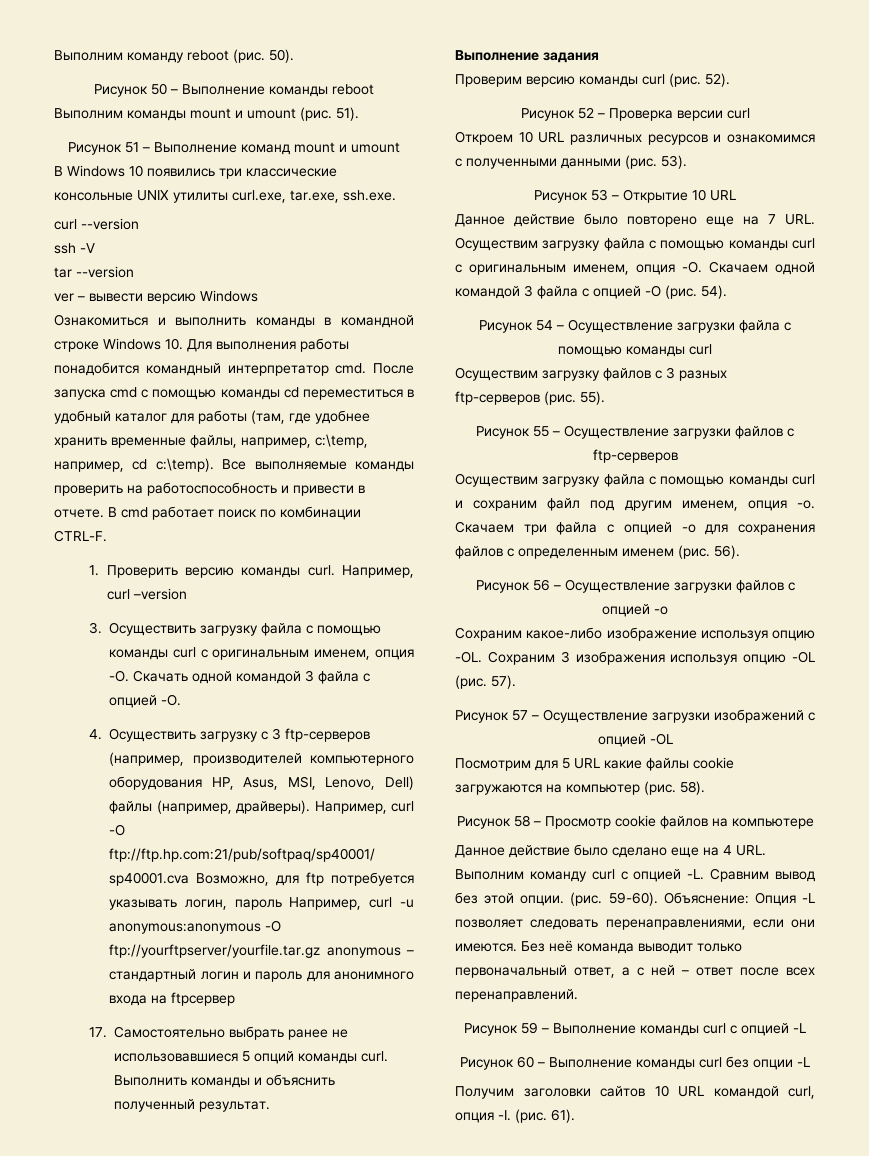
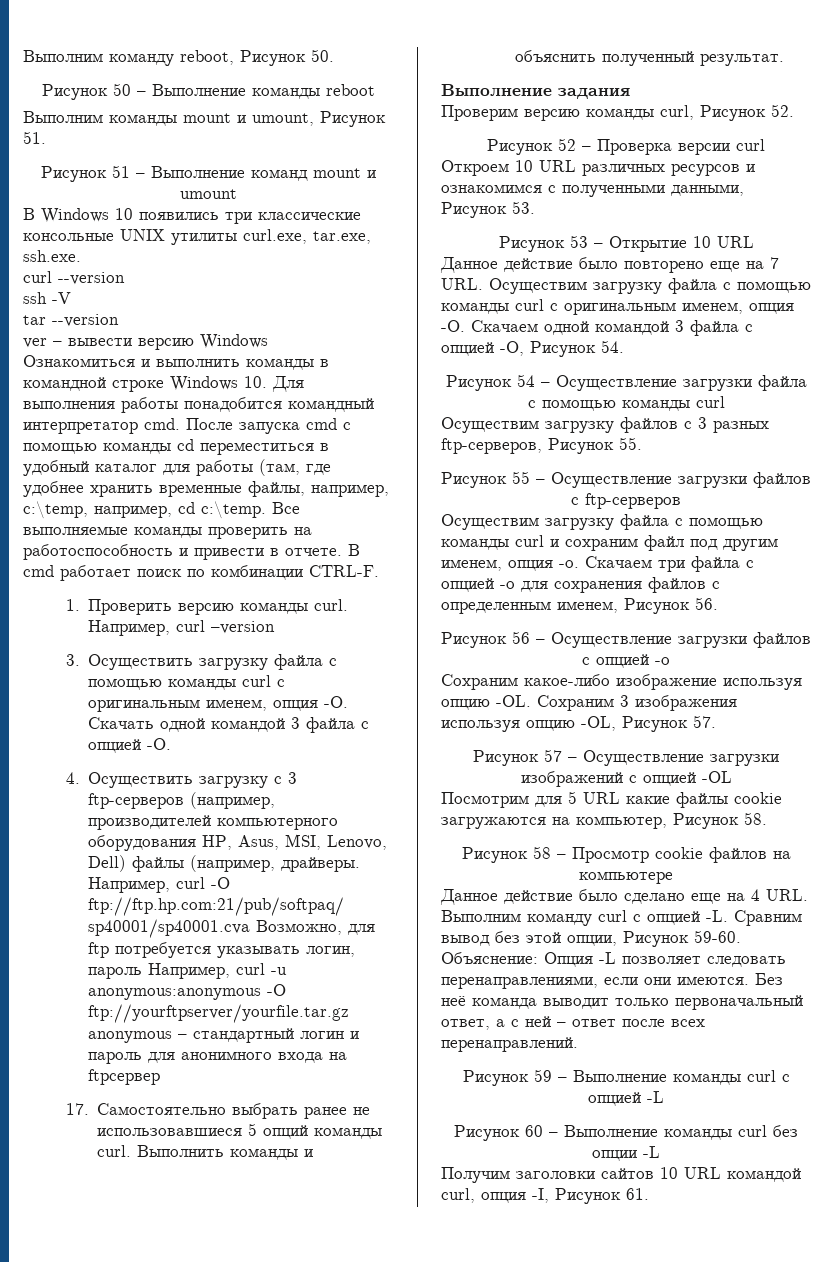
- Выполним команду reboot (рис. 50).
+ Выполним команду reboot, Рисунок 50.
- Выполним команды mount и umount (рис. 51).
+ Выполним команды mount и umount, Рисунок 51.
- После запуска cmd с помощью команды cd переместиться в удобный каталог для работы (там, где удобнее хранить временные файлы, например, c:\temp, например, cd c:\temp).
+ После запуска cmd с помощью команды cd переместиться в удобный каталог для работы (там, где удобнее хранить временные файлы, например, c:\temp, например, cd c:\temp.
- 4. Осуществить загрузку с 3 ftp-серверов (например, производителей компьютерного оборудования HP, Asus, MSI, Lenovo, Dell) файлы (например, драйверы).
+ 4. Осуществить загрузку с 3 ftp-серверов (например, производителей компьютерного оборудования HP, Asus, MSI, Lenovo, Dell) файлы (например, драйверы.
- Проверим версию команды curl (рис. 52).
+ Проверим версию команды curl, Рисунок 52.
- Откроем 10 URL различных ресурсов и ознакомимся с полученными данными (рис. 53).
+ Откроем 10 URL различных ресурсов и ознакомимся с полученными данными, Рисунок 53.
- Скачаем одной командой 3 файла с опцией -О (рис. 54).
+ Скачаем одной командой 3 файла с опцией -О, Рисунок 54.
- Осуществим загрузку файлов с 3 разных ftp-серверов (рис. 55).
+ Осуществим загрузку файлов с 3 разных ftp-серверов, Рисунок 55.
- Скачаем три файла с опцией -o для сохранения файлов с определенным именем (рис. 56).
+ Скачаем три файла с опцией -o для сохранения файлов с определенным именем, Рисунок 56.
- Сохраним 3 изображения используя опцию -OL (рис. 57).
+ Сохраним 3 изображения используя опцию -OL, Рисунок 57.
- Посмотрим для 5 URL какие файлы cookie загружаются на компьютер (рис. 58).
+ Посмотрим для 5 URL какие файлы cookie загружаются на компьютер, Рисунок 58.
- Сравним вывод без этой опции. (рис. 59-60).
+ Сравним вывод без этой опции, Рисунок 59-60.
- Получим заголовки сайтов 10 URL командой curl, опция -I. (рис. 61).
+ Получим заголовки сайтов 10 URL командой curl, опция -I, Рисунок 61.

